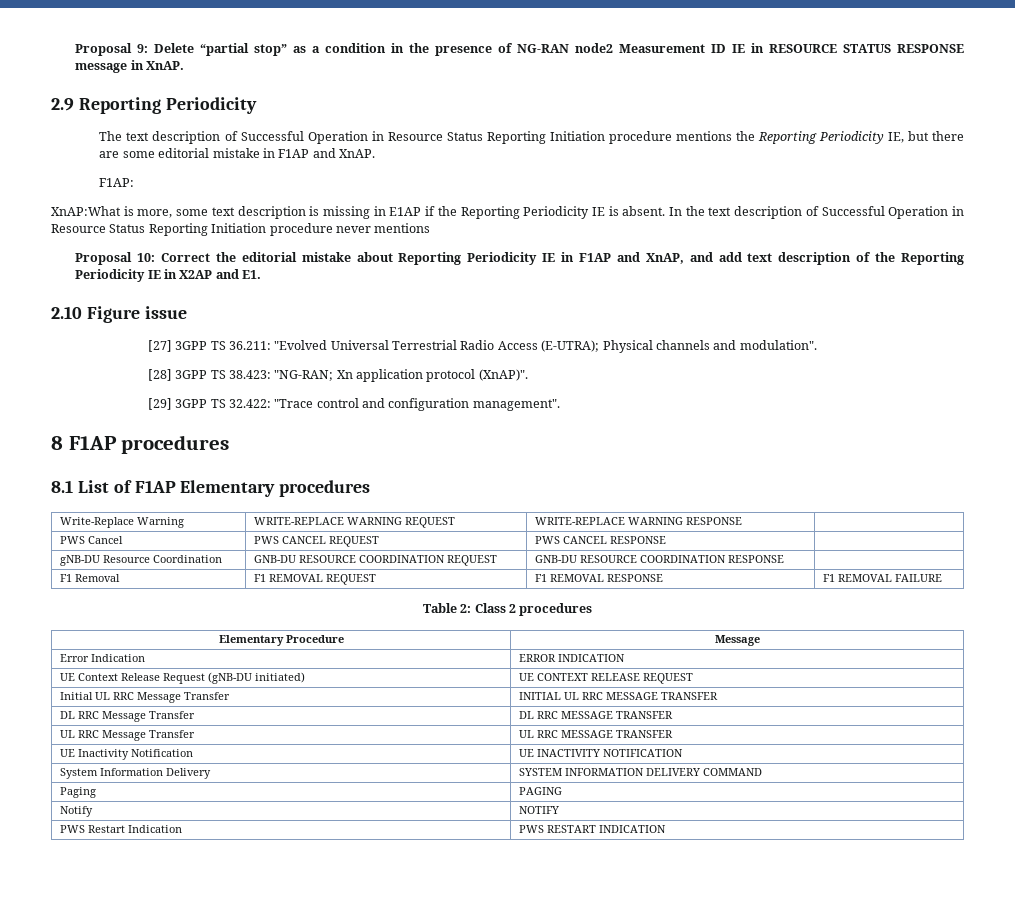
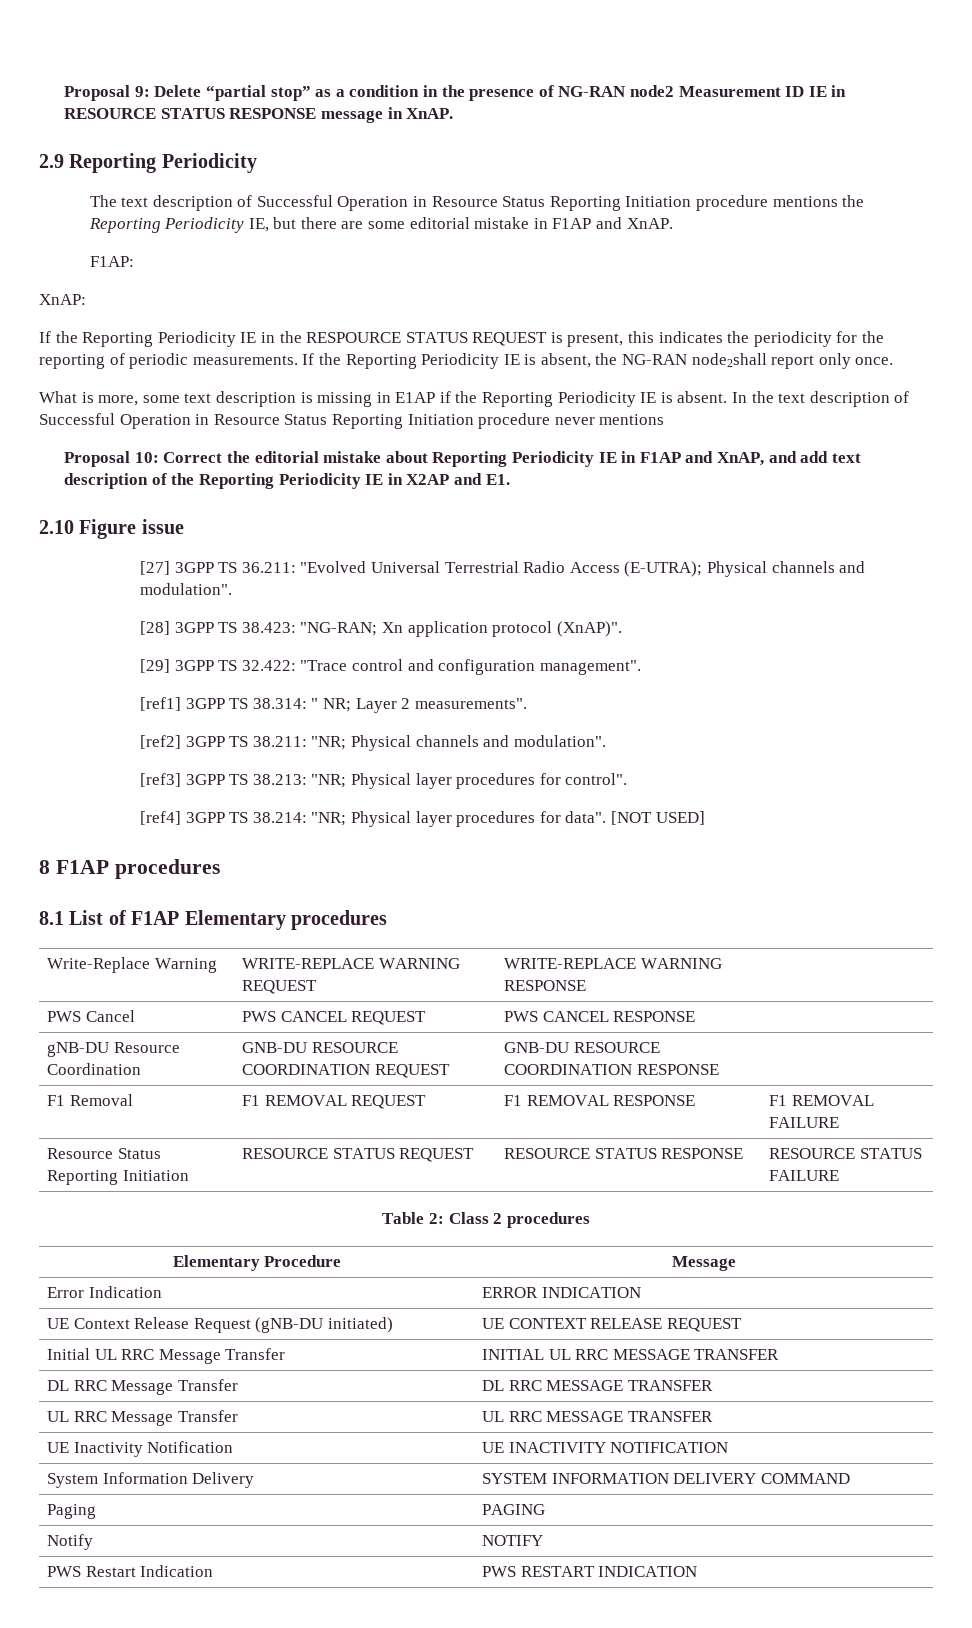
- XnAP:What is more, some text description is missing in E1AP if the Reporting Periodicity IE is absent.
+ XnAP:
+ If the Reporting Periodicity IE in the RESPOURCE STATUS REQUEST is present, this indicates the periodicity for the reporting of periodic measurements. If the Reporting Periodicity IE is absent, the NG-RAN node2shall report only once.
+ What is more, some text description is missing in E1AP if the Reporting Periodicity IE is absent.
+ [ref1] 3GPP TS 38.314: " NR; Layer 2 measurements".
+ [ref2] 3GPP TS 38.211: "NR; Physical channels and modulation".
+ [ref3] 3GPP TS 38.213: "NR; Physical layer procedures for control".
+ [ref4] 3GPP TS 38.214: "NR; Physical layer procedures for data". [NOT USED]
+ Resource Status Reporting Initiation | RESOURCE STATUS REQUEST | RESOURCE STATUS RESPONSE | RESOURCE STATUS FAILURE

